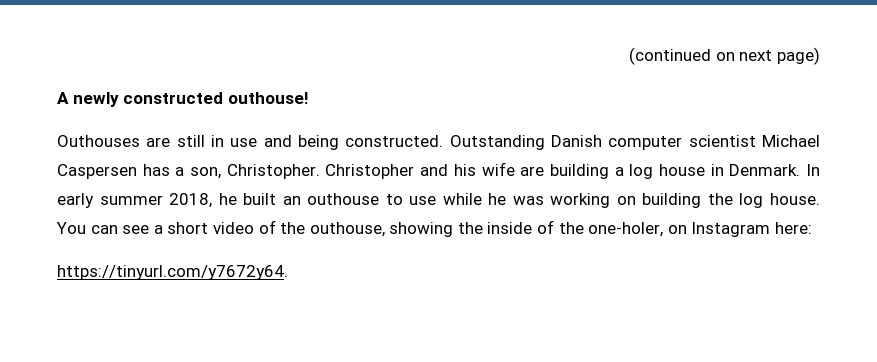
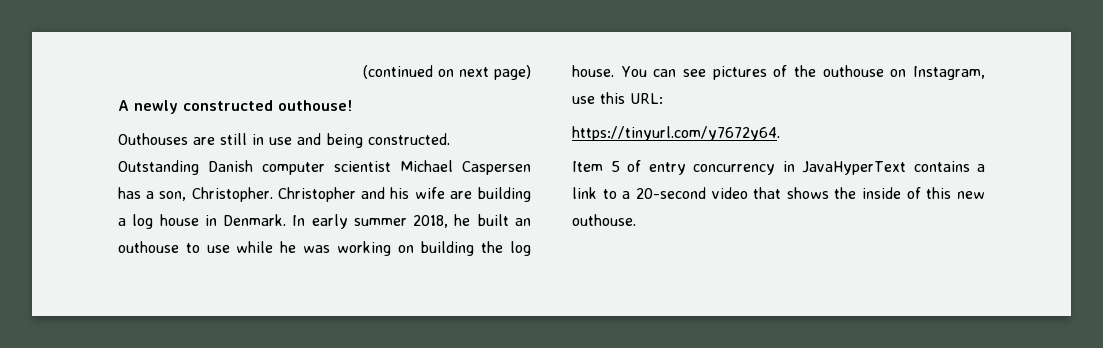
- You can see a short video of the outhouse, showing the inside of the one-holer, on Instagram here:
+ You can see pictures of the outhouse on Instagram, use this URL:
  https://tinyurl.com/y7672y64.
+ Item 5 of entry concurrency in JavaHyperText contains a link to a 20-second video that shows the inside of this new outhouse.

